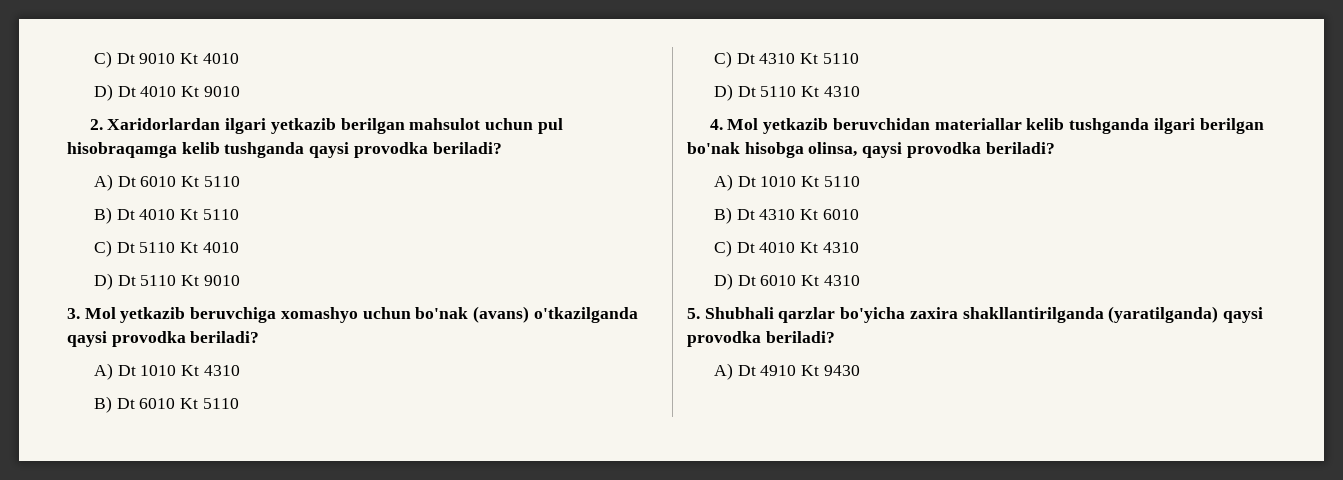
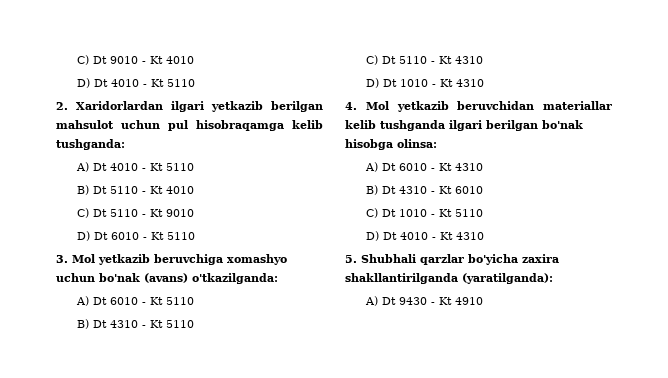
- C) Dt 9010 Kt 4010
+ C) Dt 9010 - Kt 4010
- D) Dt 4010 Kt 9010
+ D) Dt 4010 - Kt 5110
- 2. Xaridorlardan ilgari yetkazib berilgan mahsulot uchun pul hisobraqamga kelib tushganda qaysi provodka beriladi?
- A) Dt 6010 Kt 5110
- B) Dt 4010 Kt 5110
- C) Dt 5110 Kt 4010
- D) Dt 5110 Kt 9010
+ 2. Xaridorlardan ilgari yetkazib berilgan mahsulot uchun pul hisobraqamga kelib tushganda:
+ A) Dt 4010 - Kt 5110
+ B) Dt 5110 - Kt 4010
+ C) Dt 5110 - Kt 9010
+ D) Dt 6010 - Kt 5110
- 3. Mol yetkazib beruvchiga xomashyo uchun bo'nak (avans) o'tkazilganda qaysi provodka beriladi?
- A) Dt 1010 Kt 4310
- B) Dt 6010 Kt 5110
- C) Dt 4310 Kt 5110
- D) Dt 5110 Kt 4310
+ 3. Mol yetkazib beruvchiga xomashyo uchun bo'nak (avans) o'tkazilganda:
+ A) Dt 6010 - Kt 5110
+ B) Dt 4310 - Kt 5110
+ C) Dt 5110 - Kt 4310
+ D) Dt 1010 - Kt 4310
- 4. Mol yetkazib beruvchidan materiallar kelib tushganda ilgari berilgan bo'nak hisobga olinsa, qaysi provodka beriladi?
- A) Dt 1010 Kt 5110
- B) Dt 4310 Kt 6010
+ 4. Mol yetkazib beruvchidan materiallar kelib tushganda ilgari berilgan bo'nak hisobga olinsa:
+ A) Dt 6010 - Kt 4310
+ B) Dt 4310 - Kt 6010
- C) Dt 4010 Kt 4310
- D) Dt 6010 Kt 4310
+ C) Dt 1010 - Kt 5110
+ D) Dt 4010 - Kt 4310
- 5. Shubhali qarzlar bo'yicha zaxira shakllantirilganda (yaratilganda) qaysi provodka beriladi?
- A) Dt 4910 Kt 9430
+ 5. Shubhali qarzlar bo'yicha zaxira shakllantirilganda (yaratilganda):
+ A) Dt 9430 - Kt 4910

